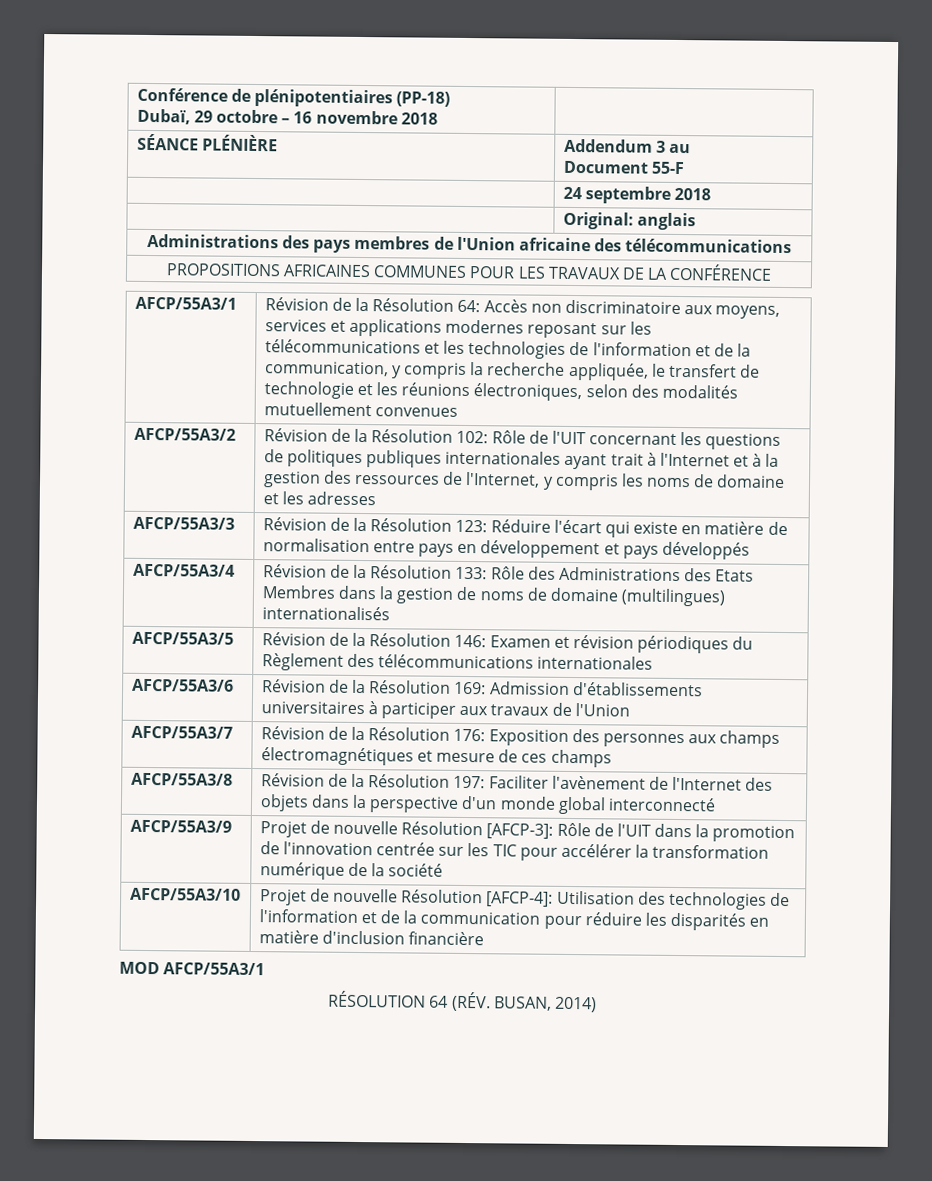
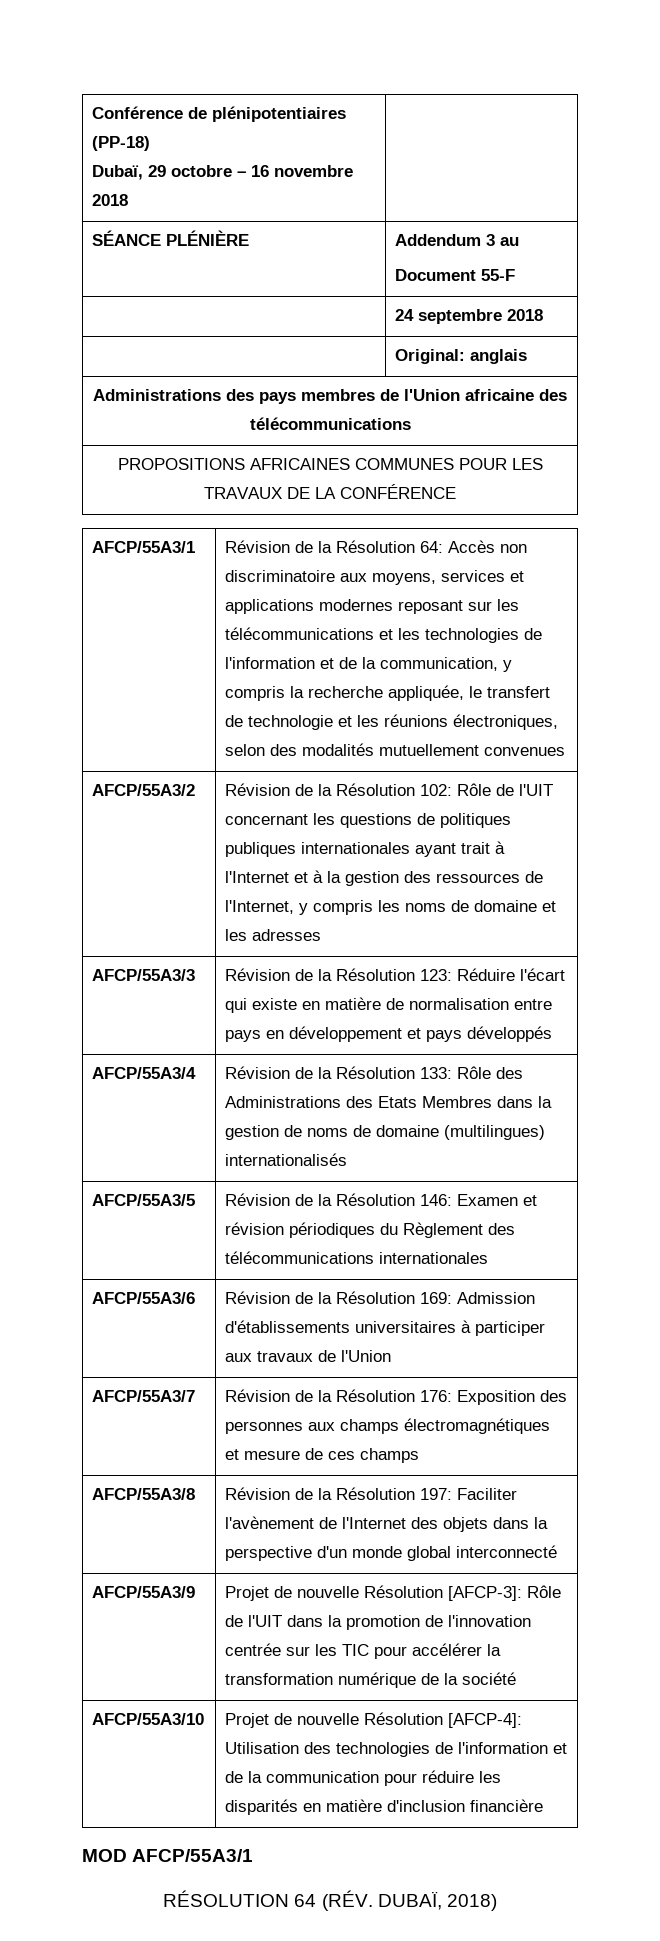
- RÉSOLUTION 64 (RÉV. BUSAN, 2014)
+ RÉSOLUTION 64 (RÉV. DUBAÏ, 2018)

